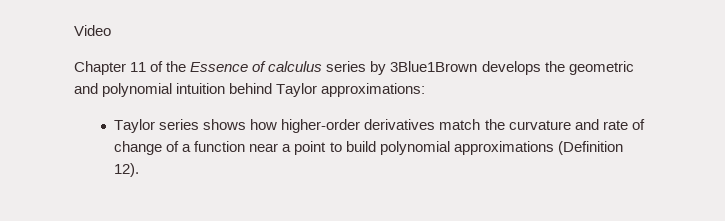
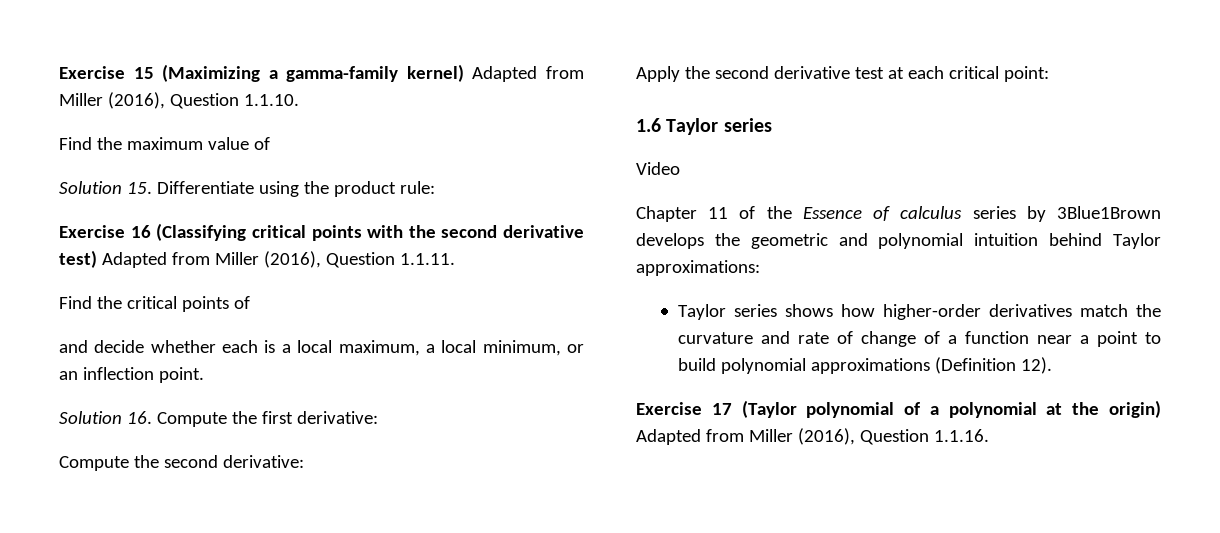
+ Exercise 15 (Maximizing a gamma-family kernel) Adapted from Miller (2016), Question 1.1.10.
+ Find the maximum value of
+ Solution 15. Differentiate using the product rule:
+ Exercise 16 (Classifying critical points with the second derivative test) Adapted from Miller (2016), Question 1.1.11.
+ Find the critical points of
+ and decide whether each is a local maximum, a local minimum, or an inflection point.
+ Solution 16. Compute the first derivative:
+ Compute the second derivative:
+ Apply the second derivative test at each critical point:
+ 1.6 Taylor series
+ Exercise 17 (Taylor polynomial of a polynomial at the origin) Adapted from Miller (2016), Question 1.1.16.

